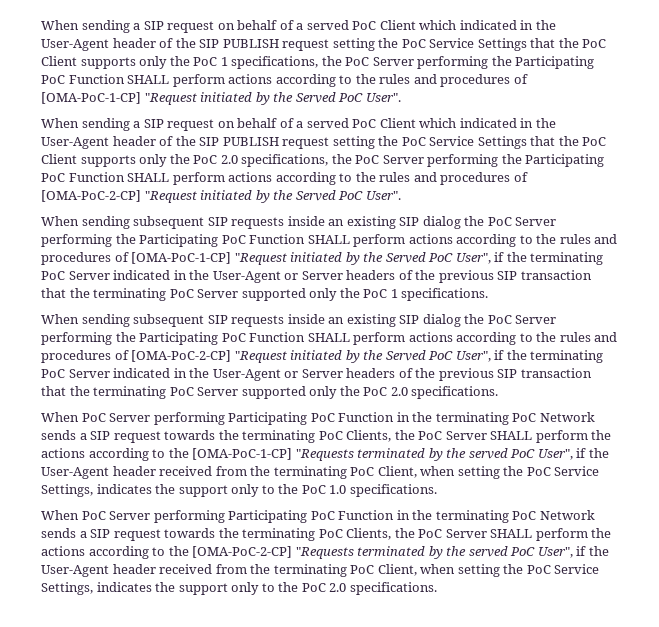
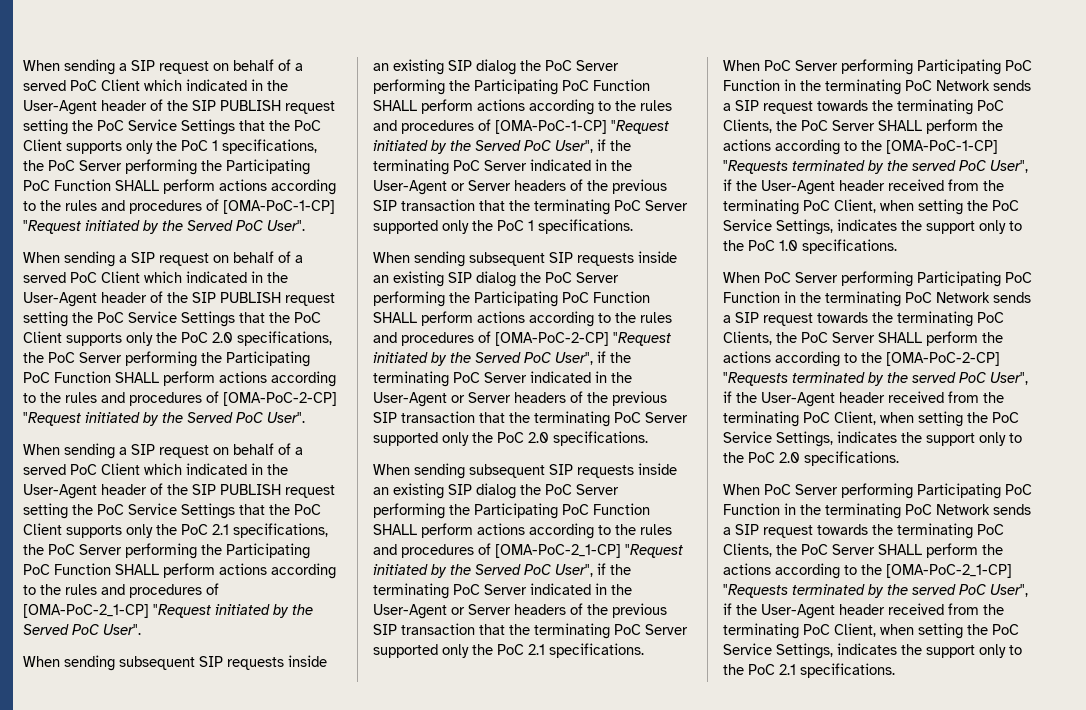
+ When sending a SIP request on behalf of a served PoC Client which indicated in the User-Agent header of the SIP PUBLISH request setting the PoC Service Settings that the PoC Client supports only the PoC 2.1 specifications, the PoC Server performing the Participating PoC Function SHALL perform actions according to the rules and procedures of [OMA-PoC-2_1-CP] "Request initiated by the Served PoC User".
+ When sending subsequent SIP requests inside an existing SIP dialog the PoC Server performing the Participating PoC Function SHALL perform actions according to the rules and procedures of [OMA-PoC-2_1-CP] "Request initiated by the Served PoC User", if the terminating PoC Server indicated in the User-Agent or Server headers of the previous SIP transaction that the terminating PoC Server supported only the PoC 2.1 specifications.
+ When PoC Server performing Participating PoC Function in the terminating PoC Network sends a SIP request towards the terminating PoC Clients, the PoC Server SHALL perform the actions according to the [OMA-PoC-2_1-CP] "Requests terminated by the served PoC User", if the User-Agent header received from the terminating PoC Client, when setting the PoC Service Settings, indicates the support only to the PoC 2.1 specifications.

